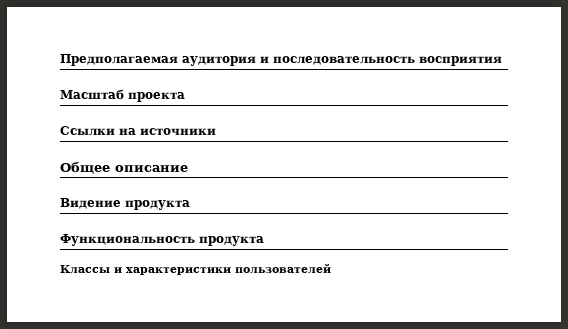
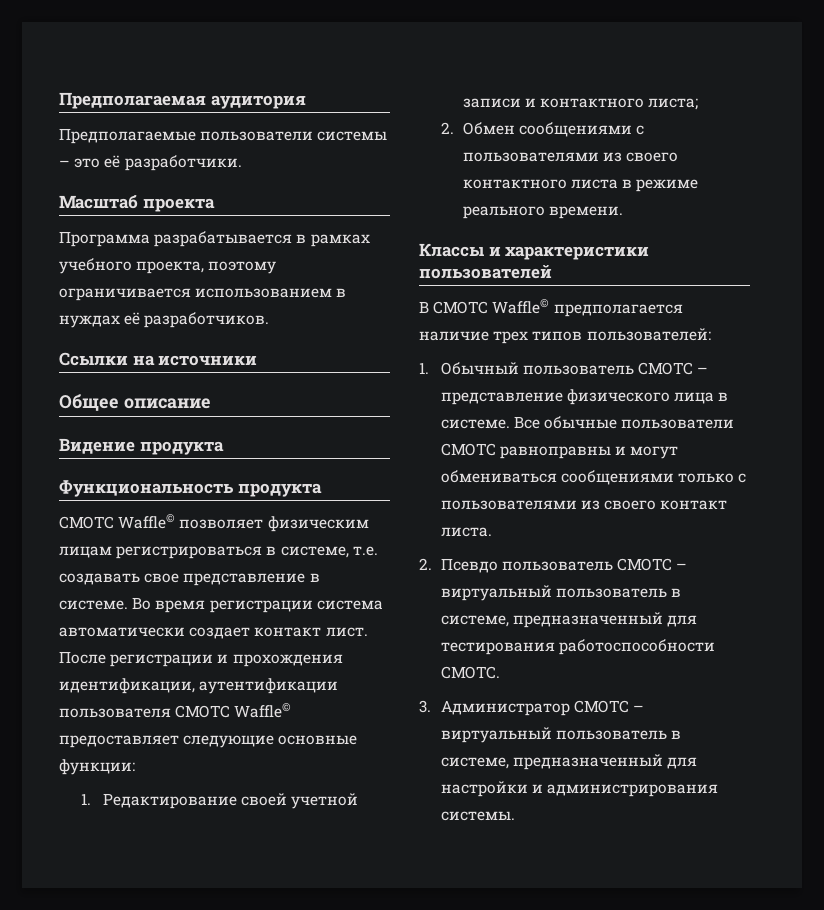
- Предполагаемая аудитория и последовательность восприятия
+ Предполагаемая аудитория
+ Предполагаемые пользователи системы – это её разработчики.
  Масштаб проекта
+ Программа разрабатывается в рамках учебного проекта, поэтому ограничивается использованием в нуждах её разработчиков.
+ СМОТС Waffle© позволяет физическим лицам регистрироваться в системе, т.е. создавать свое представление в системе. Во время регистрации система автоматически создает контакт лист. После регистрации и прохождения идентификации, аутентификации пользователя СМОТС Waffle© предоставляет следующие основные функции:
+ 1. Редактирование своей учетной записи и контактного листа;
+ 2. Обмен сообщениями с пользователями из своего контактного листа в режиме реального времени.
  Классы и характеристики пользователей
+ В СМОТС Waffle© предполагается наличие трех типов пользователей:
+ 1. Обычный пользователь СМОТС – представление физического лица в системе. Все обычные пользователи СМОТС равноправны и могут обмениваться сообщениями только с пользователями из своего контакт листа.
+ 2. Псевдо пользователь СМОТС – виртуальный пользователь в системе, предназначенный для тестирования работоспособности СМОТС.
+ 3. Администратор СМОТС – виртуальный пользователь в системе, предназначенный для настройки и администрирования системы.

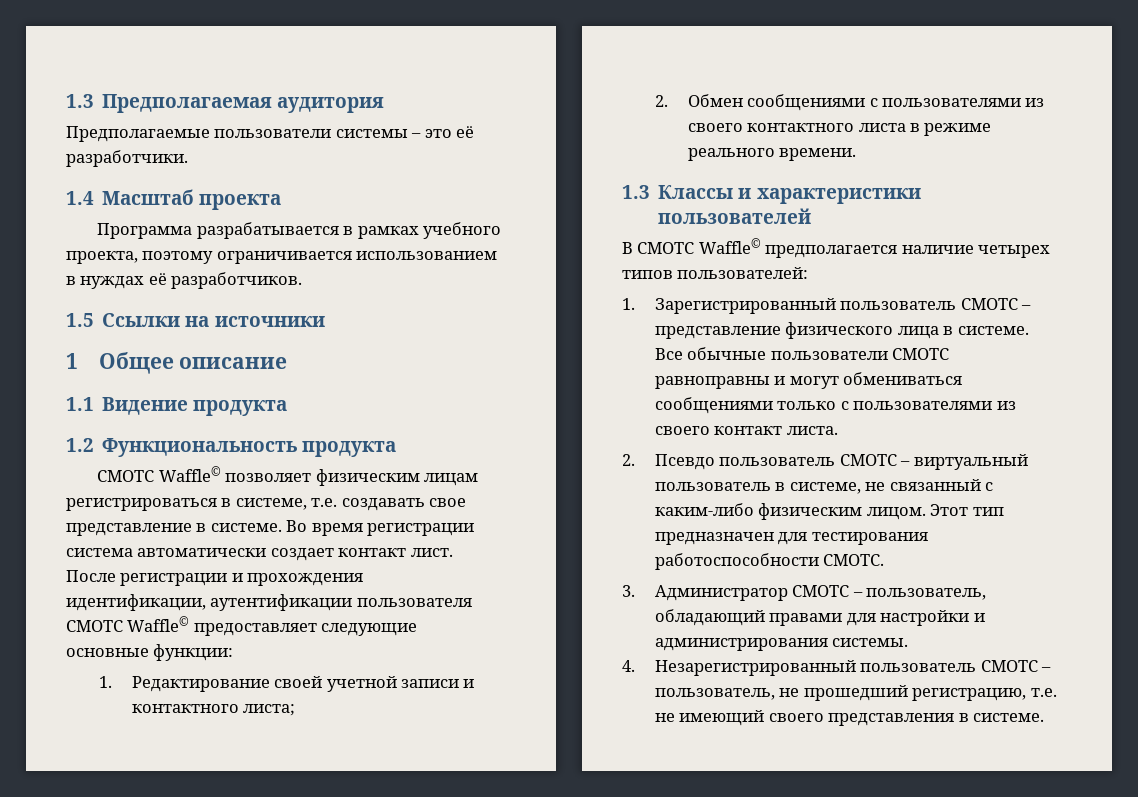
- Предполагаемая аудитория
+ 1.3 Предполагаемая аудитория
- Масштаб проекта
+ 1.4 Масштаб проекта
- Ссылки на источники
+ 1.5 Ссылки на источники
- Общее описание
+ 1 Общее описание
- Видение продукта
+ 1.1 Видение продукта
- Функциональность продукта
+ 1.2 Функциональность продукта
- Классы и характеристики пользователей
+ 1.3 Классы и характеристики пользователей
- В СМОТС Waffle© предполагается наличие трех типов пользователей:
+ В СМОТС Waffle© предполагается наличие четырех типов пользователей:
- 1. Обычный пользователь СМОТС – представление физического лица в системе.
+ 1. Зарегистрированный пользователь СМОТС – представление физического лица в системе.
- 2. Псевдо пользователь СМОТС – виртуальный пользователь в системе, предназначенный для тестирования работоспособности СМОТС.
+ 2. Псевдо пользователь СМОТС – виртуальный пользователь в системе, не связанный с каким-либо физическим лицом. Этот тип предназначен для тестирования работоспособности СМОТС.
- 3. Администратор СМОТС – виртуальный пользователь в системе, предназначенный для настройки и администрирования системы.
+ 3. Администратор СМОТС – пользователь, обладающий правами для настройки и администрирования системы.
+ 4. Незарегистрированный пользователь СМОТС – пользователь, не прошедший регистрацию, т.е. не имеющий своего представления в системе.

